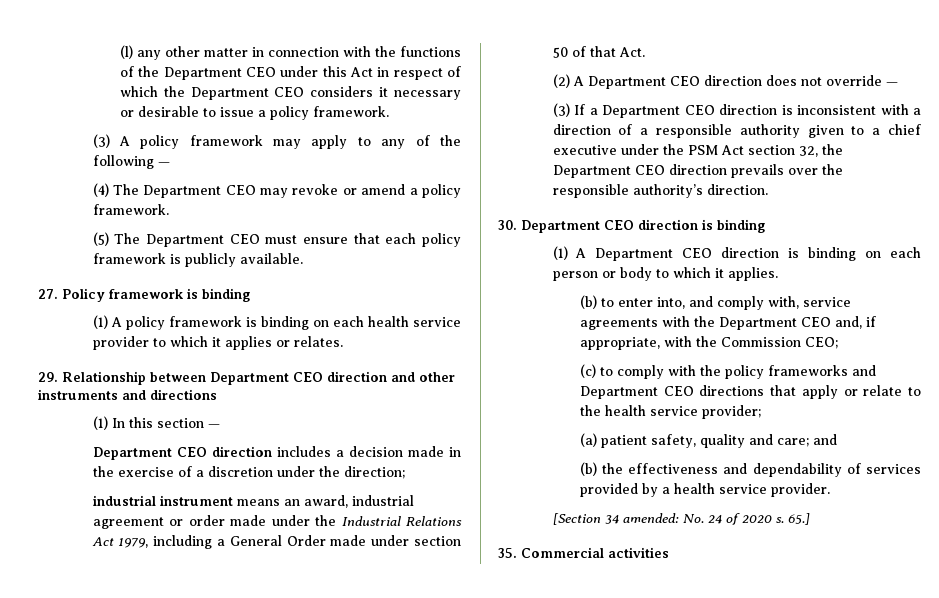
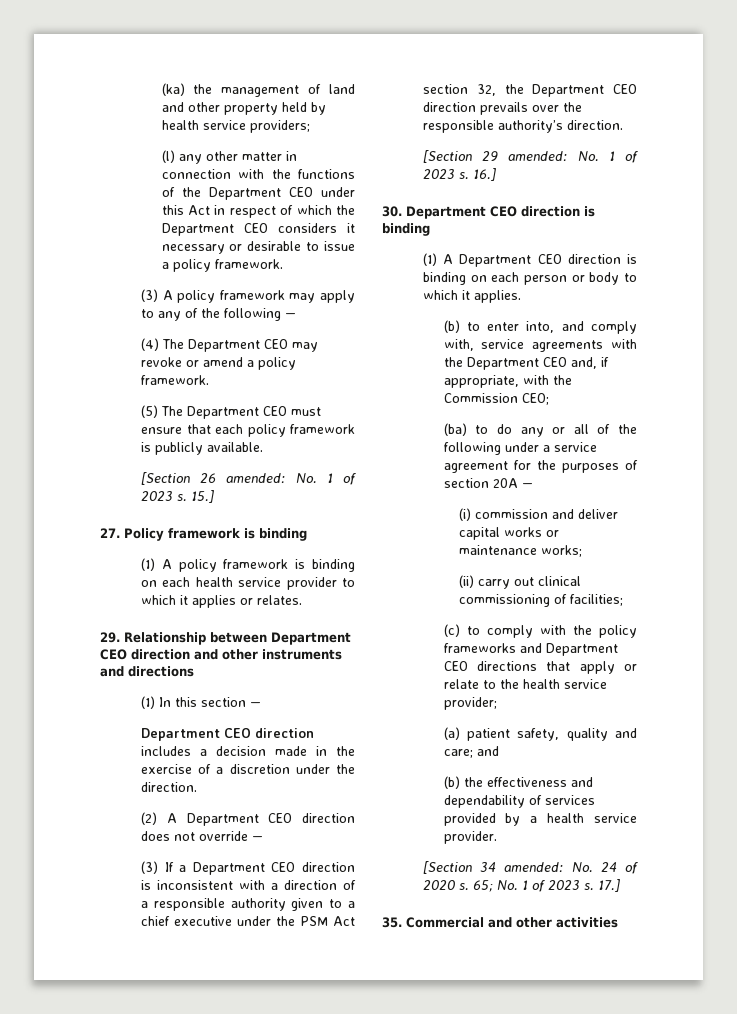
+ (ka) the management of land and other property held by health service providers;
+ [Section 26 amended: No. 1 of 2023 s. 15.]
- Department CEO direction includes a decision made in the exercise of a discretion under the direction;
- industrial instrument means an award, industrial agreement or order made under the Industrial Relations Act 1979, including a General Order made under section 50 of that Act.
+ Department CEO direction includes a decision made in the exercise of a discretion under the direction.
+ [Section 29 amended: No. 1 of 2023 s. 16.]
+ (ba) to do any or all of the following under a service agreement for the purposes of section 20A —
+ (i) commission and deliver capital works or maintenance works;
+ (ii) carry out clinical commissioning of facilities;
- 65.]
+ 65; No. 1 of 2023 s. 17.]
- 35. Commercial activities
+ 35. Commercial and other activities

